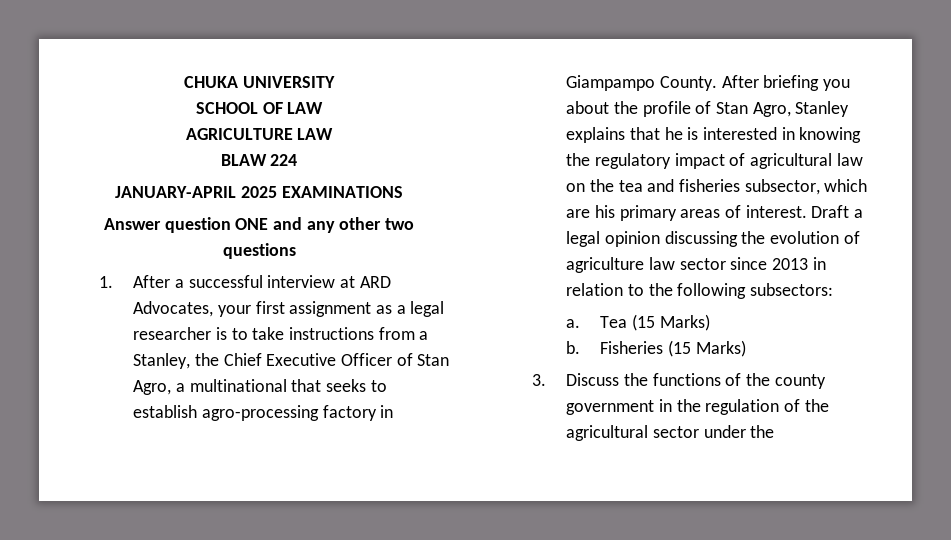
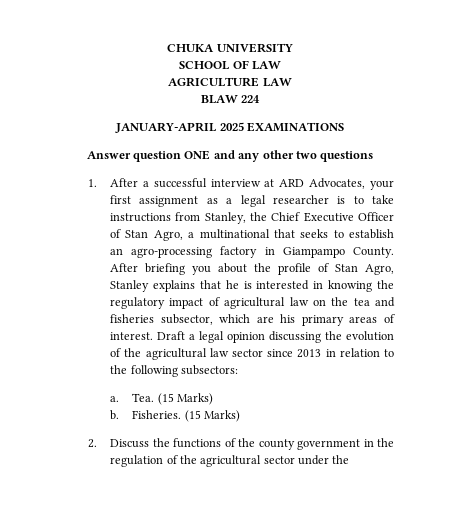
- 1. After a successful interview at ARD Advocates, your first assignment as a legal researcher is to take instructions from a Stanley, the Chief Executive Officer of Stan Agro, a multinational that seeks to establish agro-processing factory in Giampampo County.
+ 1. After a successful interview at ARD Advocates, your first assignment as a legal researcher is to take instructions from Stanley, the Chief Executive Officer of Stan Agro, a multinational that seeks to establish an agro-processing factory in Giampampo County.
- Draft a legal opinion discussing the evolution of agriculture law sector since 2013 in relation to the following subsectors:
+ Draft a legal opinion discussing the evolution of the agricultural law sector since 2013 in relation to the following subsectors:
- Tea (15 Marks)
+ Tea. (15 Marks)
- Fisheries (15 Marks)
- 3. Discuss the functions of the county government in the regulation of the agricultural sector under the
+ Fisheries. (15 Marks)
+ 2. Discuss the functions of the county government in the regulation of the agricultural sector under the

